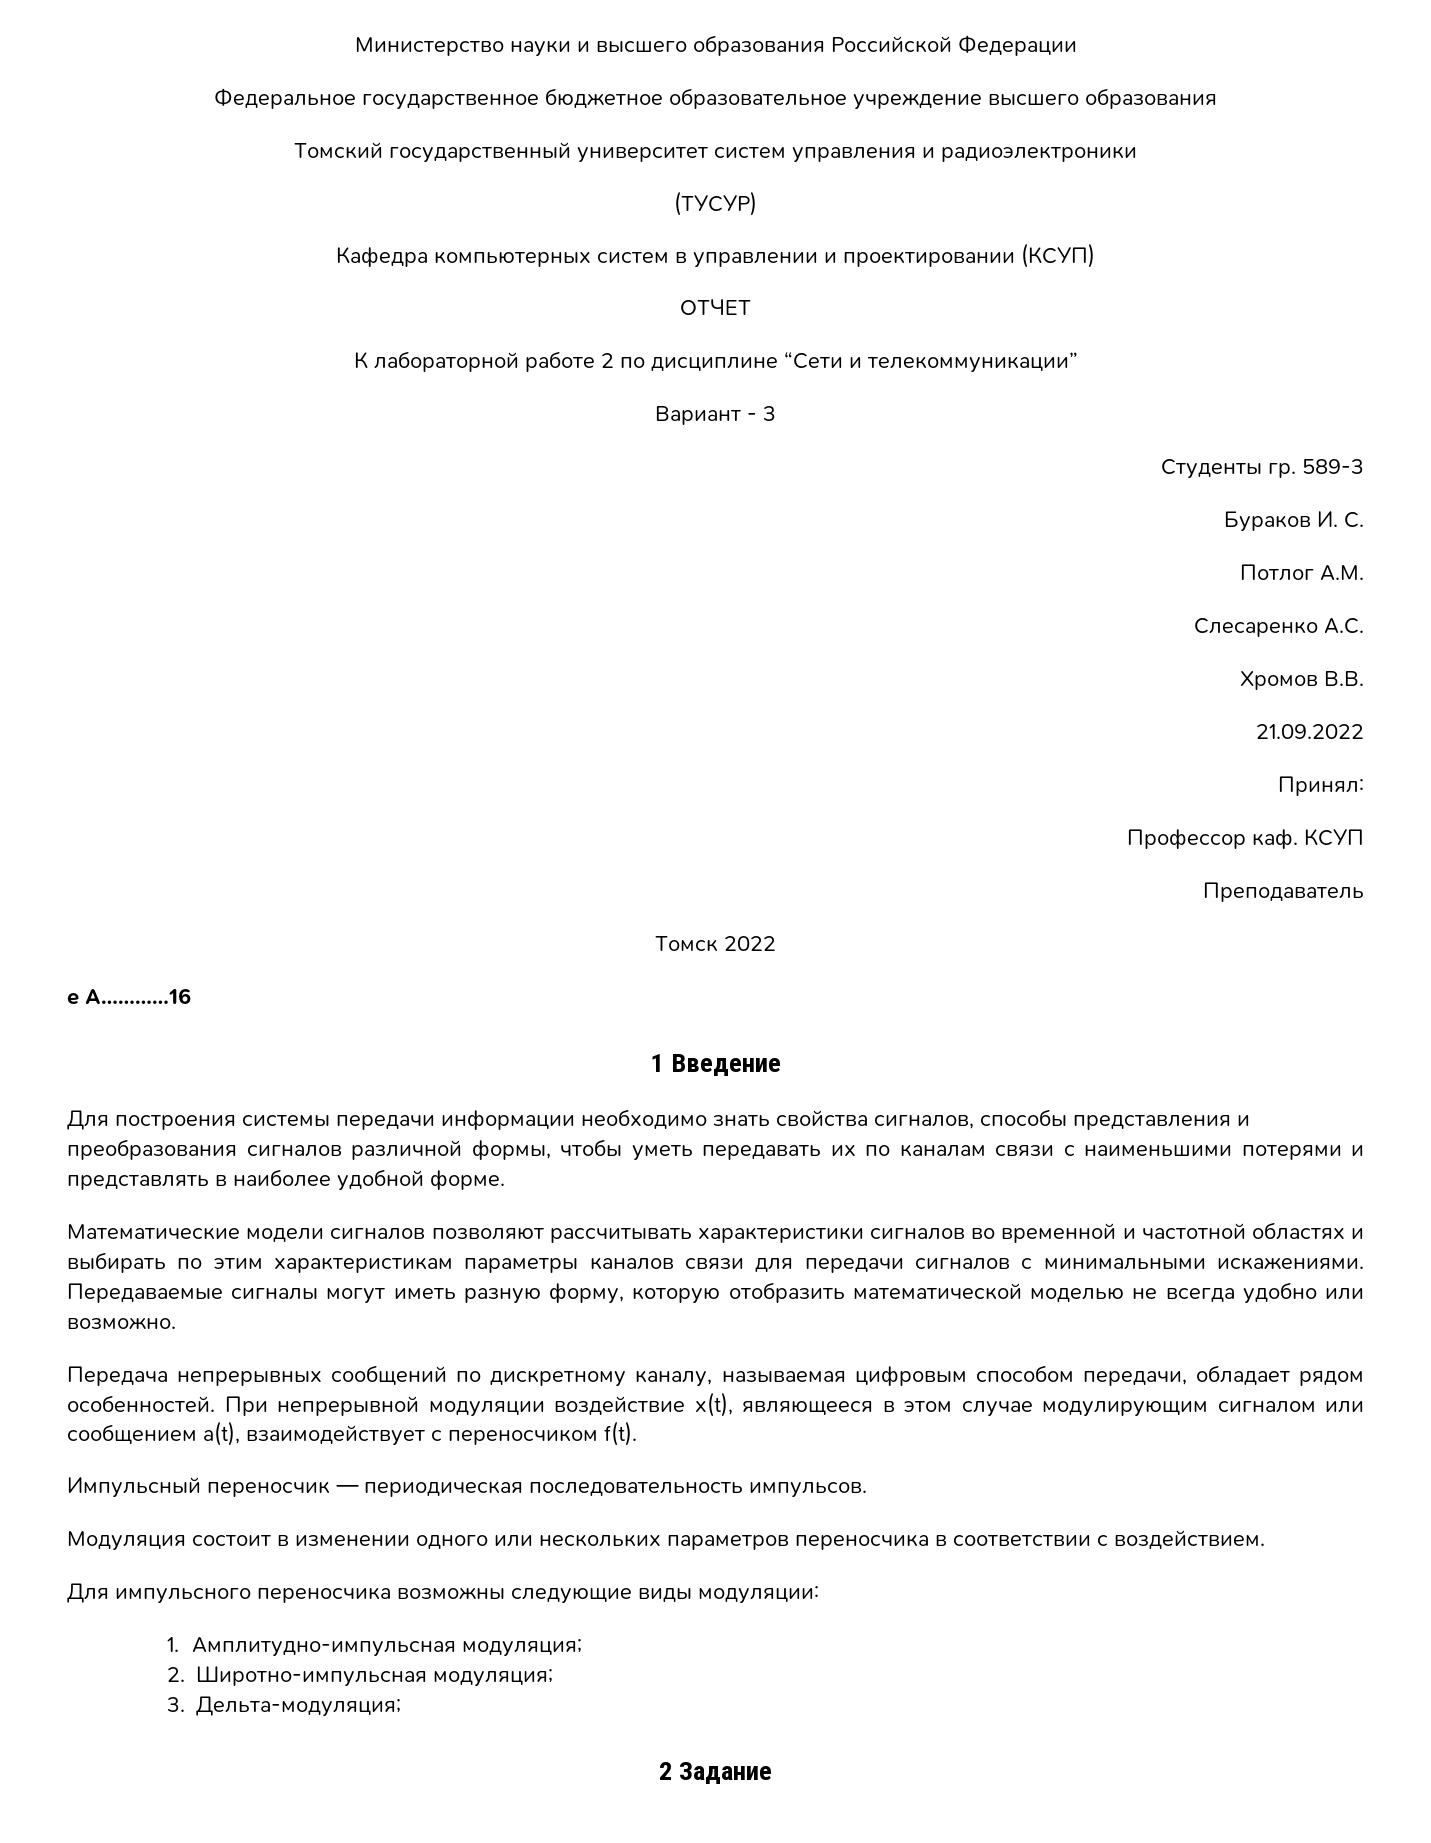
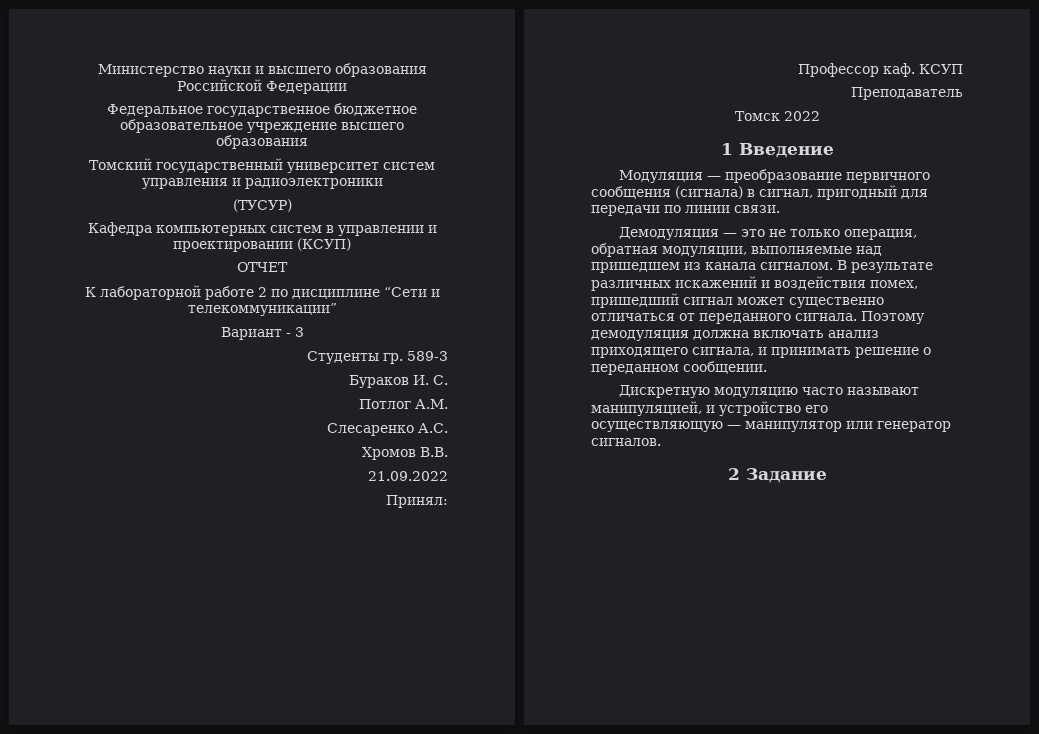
- е А…………16
- Для построения системы передачи информации необходимо знать свойства сигналов, способы представления и преобразования сигналов различной формы, чтобы уметь передавать их по каналам связи с наименьшими потерями и представлять в наиболее удобной форме.
- Математические модели сигналов позволяют рассчитывать характеристики сигналов во временной и частотной областях и выбирать по этим характеристикам параметры каналов связи для передачи сигналов с минимальными искажениями. Передаваемые сигналы могут иметь разную форму, которую отобразить математической моделью не всегда удобно или возможно.
- Передача непрерывных сообщений по дискретному каналу, называемая цифровым способом передачи, обладает рядом особенностей. При непрерывной модуляции воздействие x(t), являющееся в этом случае модулирующим сигналом или сообщением a(t), взаимодействует с переносчиком f(t).
- Импульсный переносчик — периодическая последовательность импульсов.
- Модуляция состоит в изменении одного или нескольких параметров переносчика в соответствии с воздействием.
- Для импульсного переносчика возможны следующие виды модуляции:
- 1. Амплитудно-импульсная модуляция;
- 2. Широтно-импульсная модуляция;
- 3. Дельта-модуляция;
+ Модуляция — преобразование первичного сообщения (сигнала) в сигнал, пригодный для передачи по линии связи.
+ Демодуляция — это не только операция, обратная модуляции, выполняемые над пришедшем из канала сигналом. В результате различных искажений и воздействия помех, пришедший сигнал может существенно отличаться от переданного сигнала. Поэтому демодуляция должна включать анализ приходящего сигнала, и принимать решение о переданном сообщении.
+ Дискретную модуляцию часто называют манипуляцией, и устройство его осуществляющую — манипулятор или генератор сигналов.

